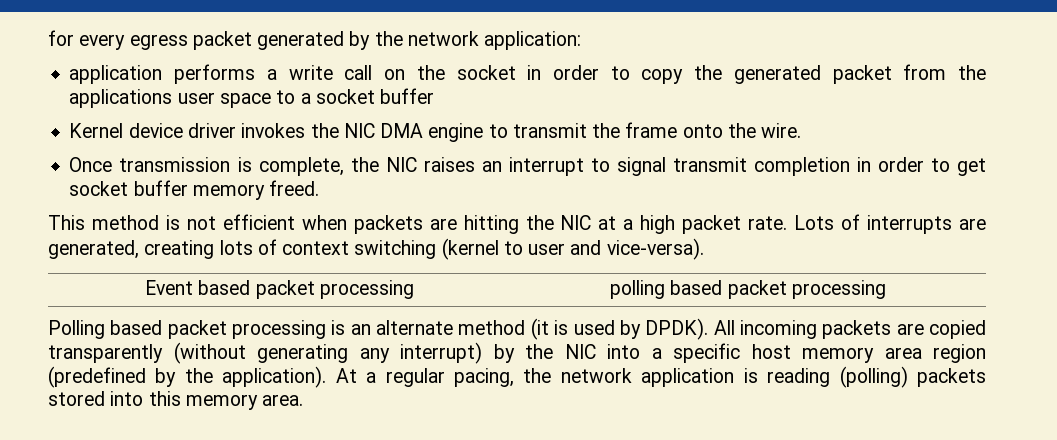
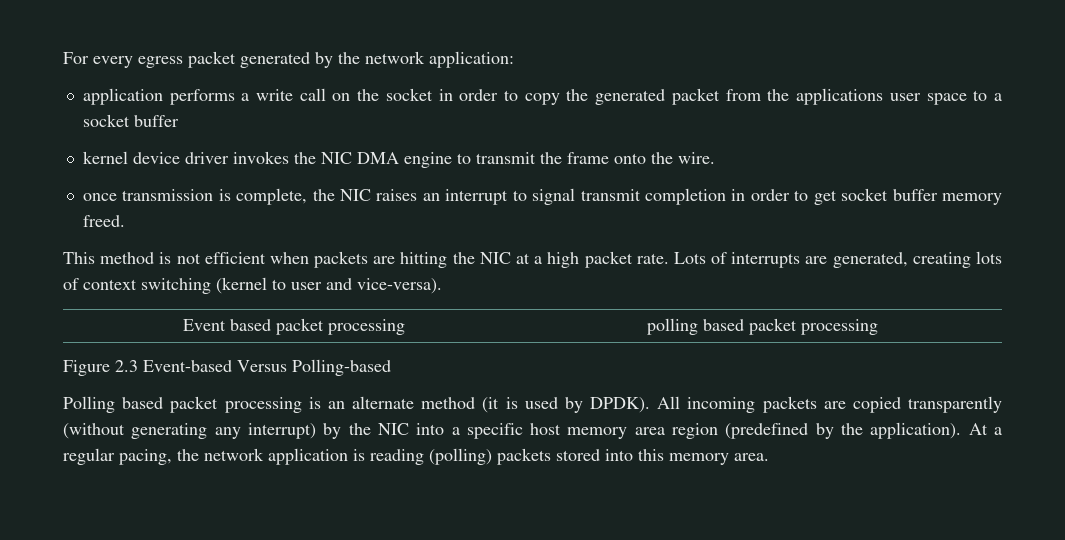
- for every egress packet generated by the network application:
+ For every egress packet generated by the network application:
- Kernel device driver invokes the NIC DMA engine to transmit the frame onto the wire.
+ kernel device driver invokes the NIC DMA engine to transmit the frame onto the wire.
- Once transmission is complete, the NIC raises an interrupt to signal transmit completion in order to get socket buffer memory freed.
+ once transmission is complete, the NIC raises an interrupt to signal transmit completion in order to get socket buffer memory freed.
+ Figure 2.3 Event-based Versus Polling-based

